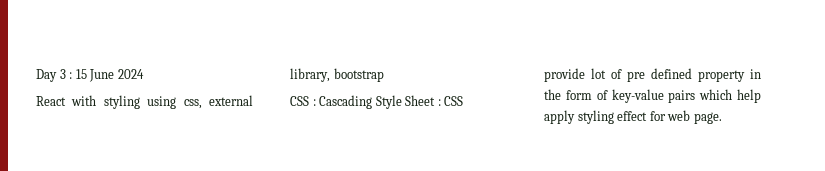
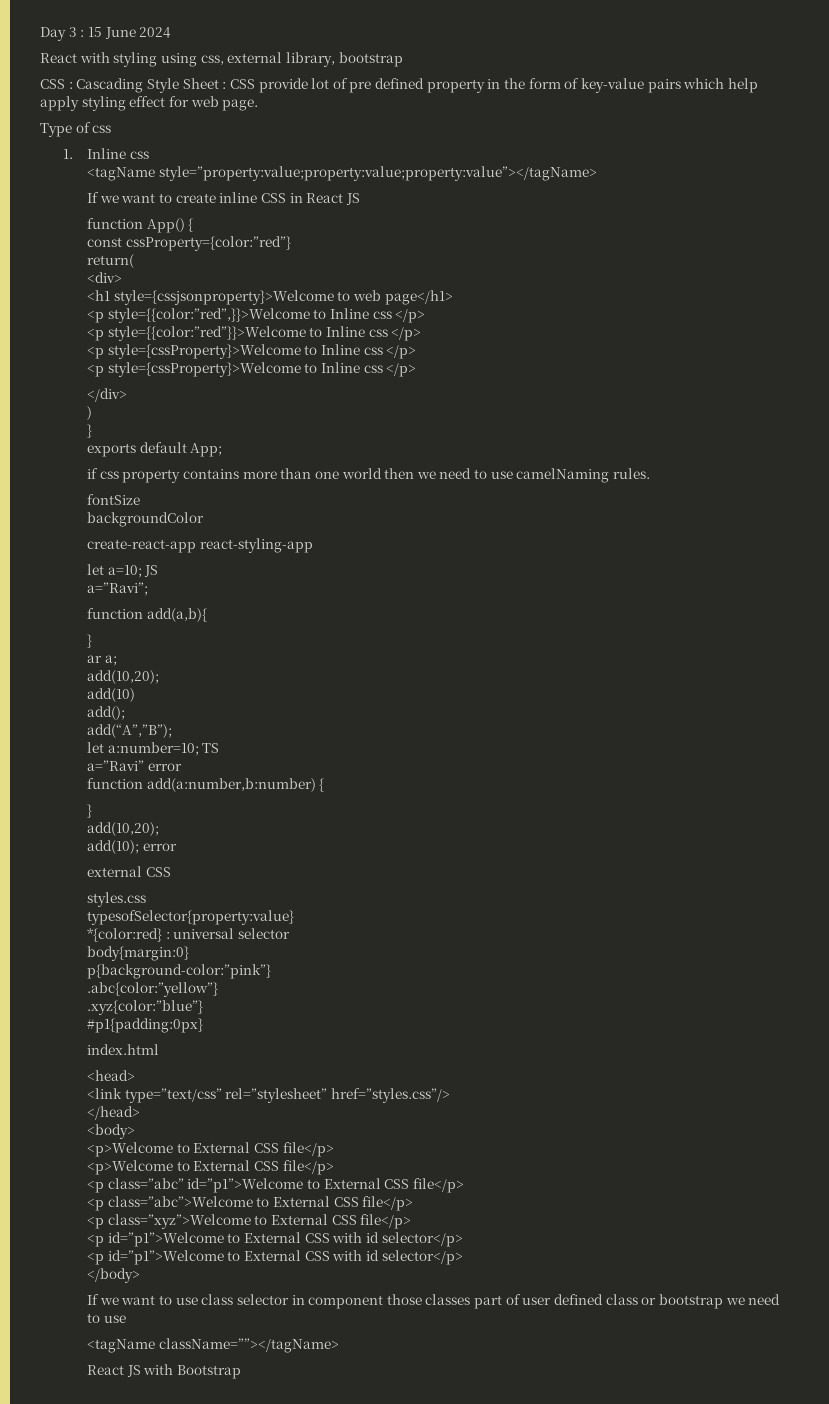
+ Type of css
+ 1. Inline css
+ <tagName style=”property:value;property:value;property:value”></tagName>
+ If we want to create inline CSS in React JS
+ function App() {
+ const cssProperty={color:”red”}
+ return(
+ <div>
+ <h1 style={cssjsonproperty}>Welcome to web page</h1>
+ <p style={{color:”red”,}}>Welcome to Inline css </p>
+ <p style={{color:”red”}}>Welcome to Inline css </p>
+ <p style={cssProperty}>Welcome to Inline css </p>
+ <p style={cssProperty}>Welcome to Inline css </p>
+ </div>
+ )
+ }
+ exports default App;
+ if css property contains more than one world then we need to use camelNaming rules.
+ fontSize
+ backgroundColor
+ create-react-app react-styling-app
+ let a=10; JS
+ a=”Ravi”;
+ function add(a,b){
+ }
+ ar a;
+ add(10,20);
+ add(10)
+ add();
+ add(“A”,”B”);
+ let a:number=10; TS
+ a=”Ravi” error
+ function add(a:number,b:number) {
+ }
+ add(10,20);
+ add(10); error
+ external CSS
+ styles.css
+ typesofSelector{property:value}
+ *{color:red} : universal selector
+ body{margin:0}
+ p{background-color:”pink”}
+ .abc{color:”yellow”}
+ .xyz{color:”blue”}
+ #p1{padding:0px}
+ index.html
+ <head>
+ <link type=”text/css” rel=”stylesheet” href=”styles.css”/>
+ </head>
+ <body>
+ <p>Welcome to External CSS file</p>
+ <p>Welcome to External CSS file</p>
+ <p class=”abc” id=”p1”>Welcome to External CSS file</p>
+ <p class=”abc”>Welcome to External CSS file</p>
+ <p class=”xyz”>Welcome to External CSS file</p>
+ <p id=”p1”>Welcome to External CSS with id selector</p>
+ <p id=”p1”>Welcome to External CSS with id selector</p>
+ </body>
+ If we want to use class selector in component those classes part of user defined class or bootstrap we need to use
+ <tagName className=””></tagName>
+ React JS with Bootstrap

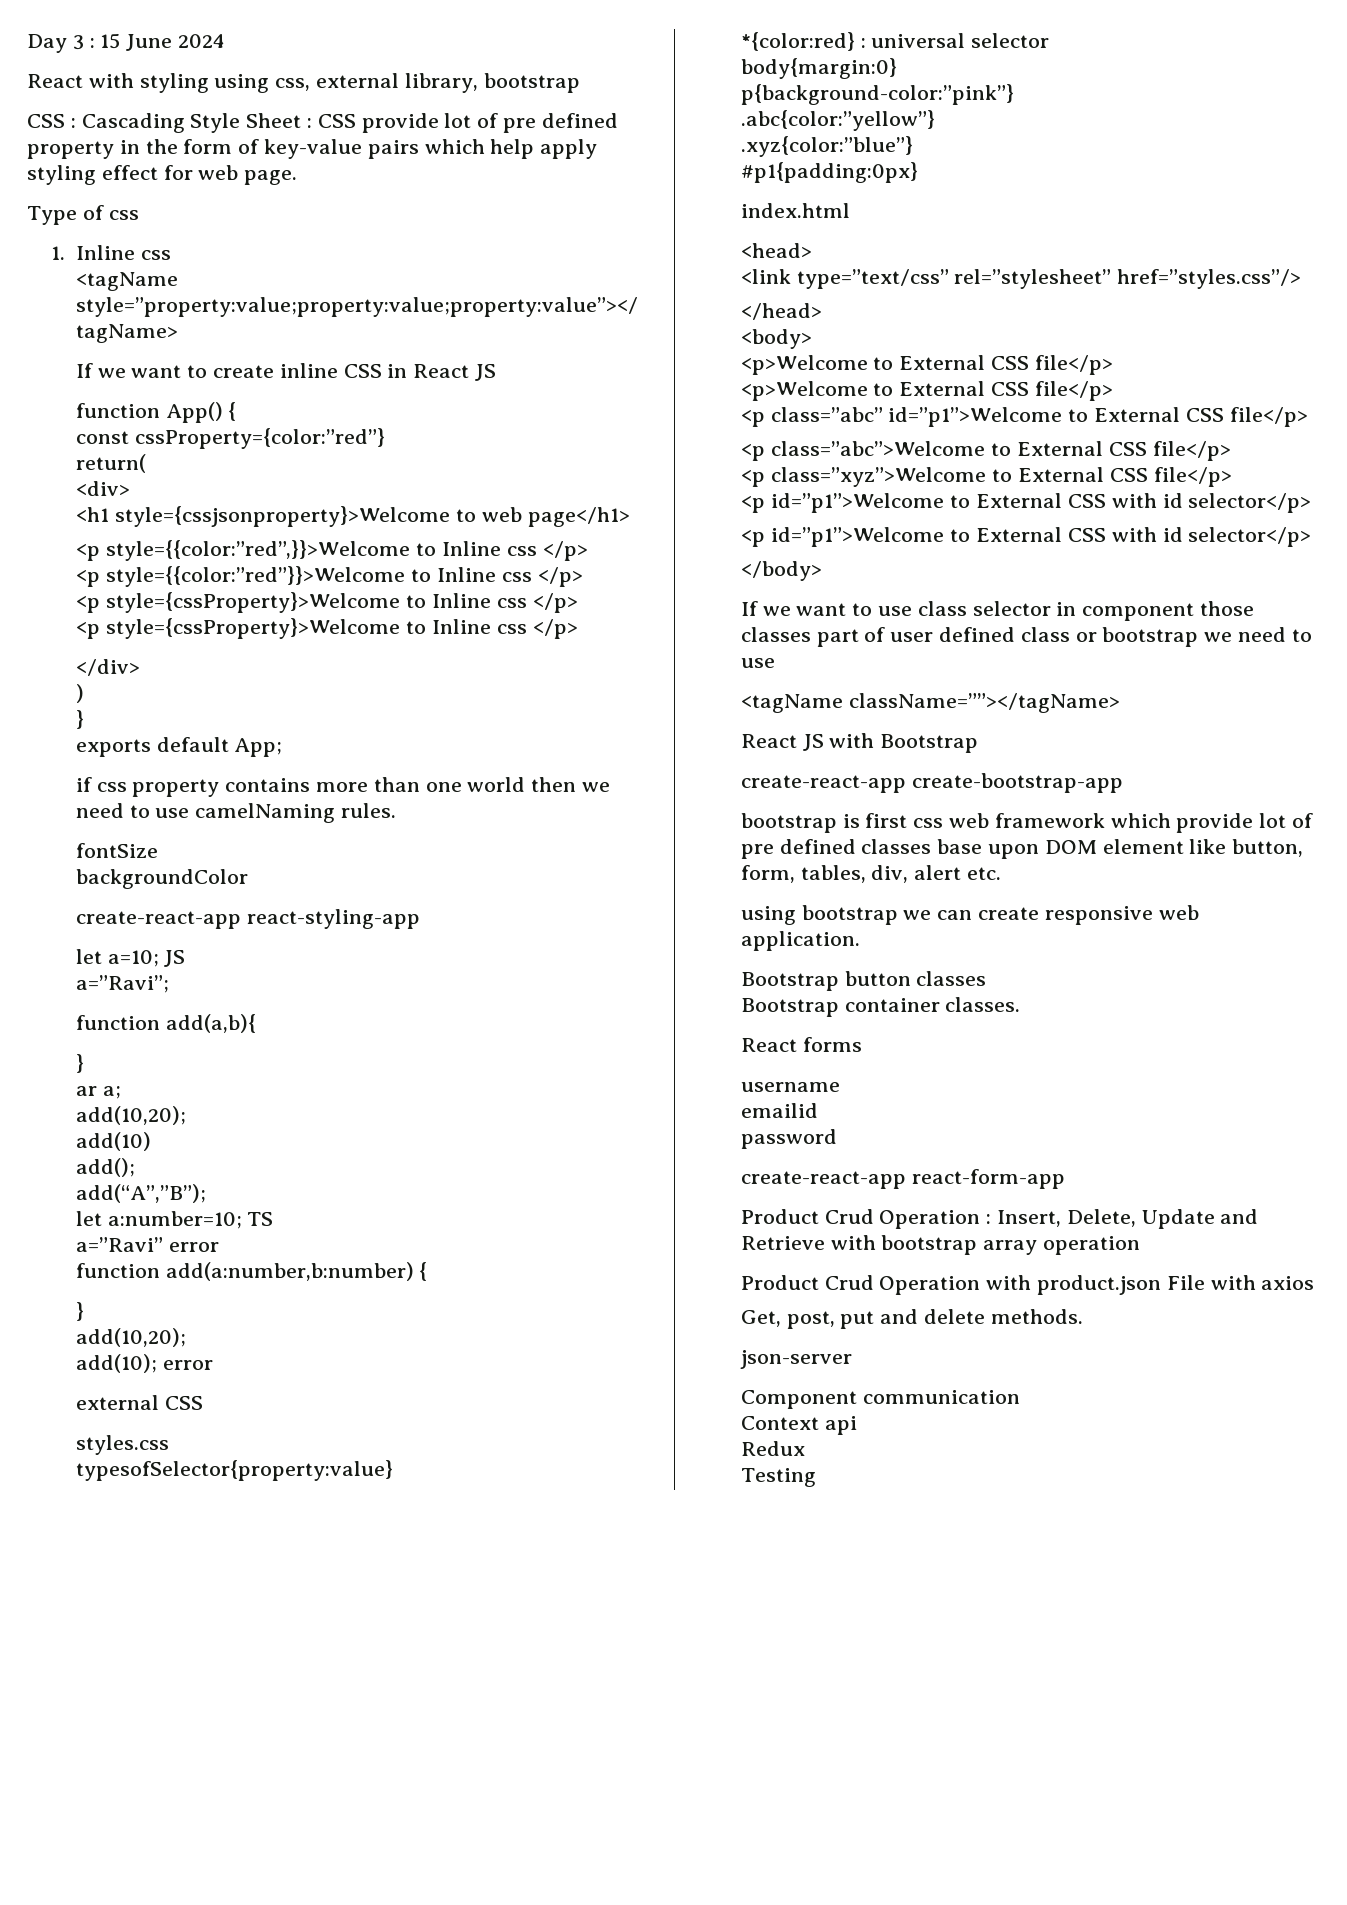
+ create-react-app create-bootstrap-app
+ bootstrap is first css web framework which provide lot of pre defined classes base upon DOM element like button, form, tables, div, alert etc.
+ using bootstrap we can create responsive web application.
+ Bootstrap button classes
+ Bootstrap container classes.
+ React forms
+ username
+ emailid
+ password
+ create-react-app react-form-app
+ Product Crud Operation : Insert, Delete, Update and Retrieve with bootstrap array operation
+ Product Crud Operation with product.json File with axios
+ Get, post, put and delete methods.
+ json-server
+ Component communication
+ Context api
+ Redux
+ Testing

